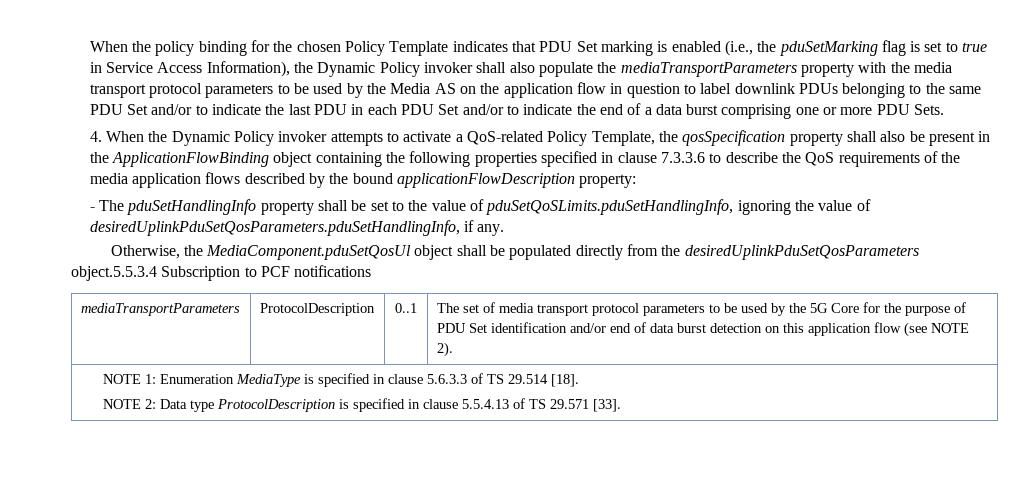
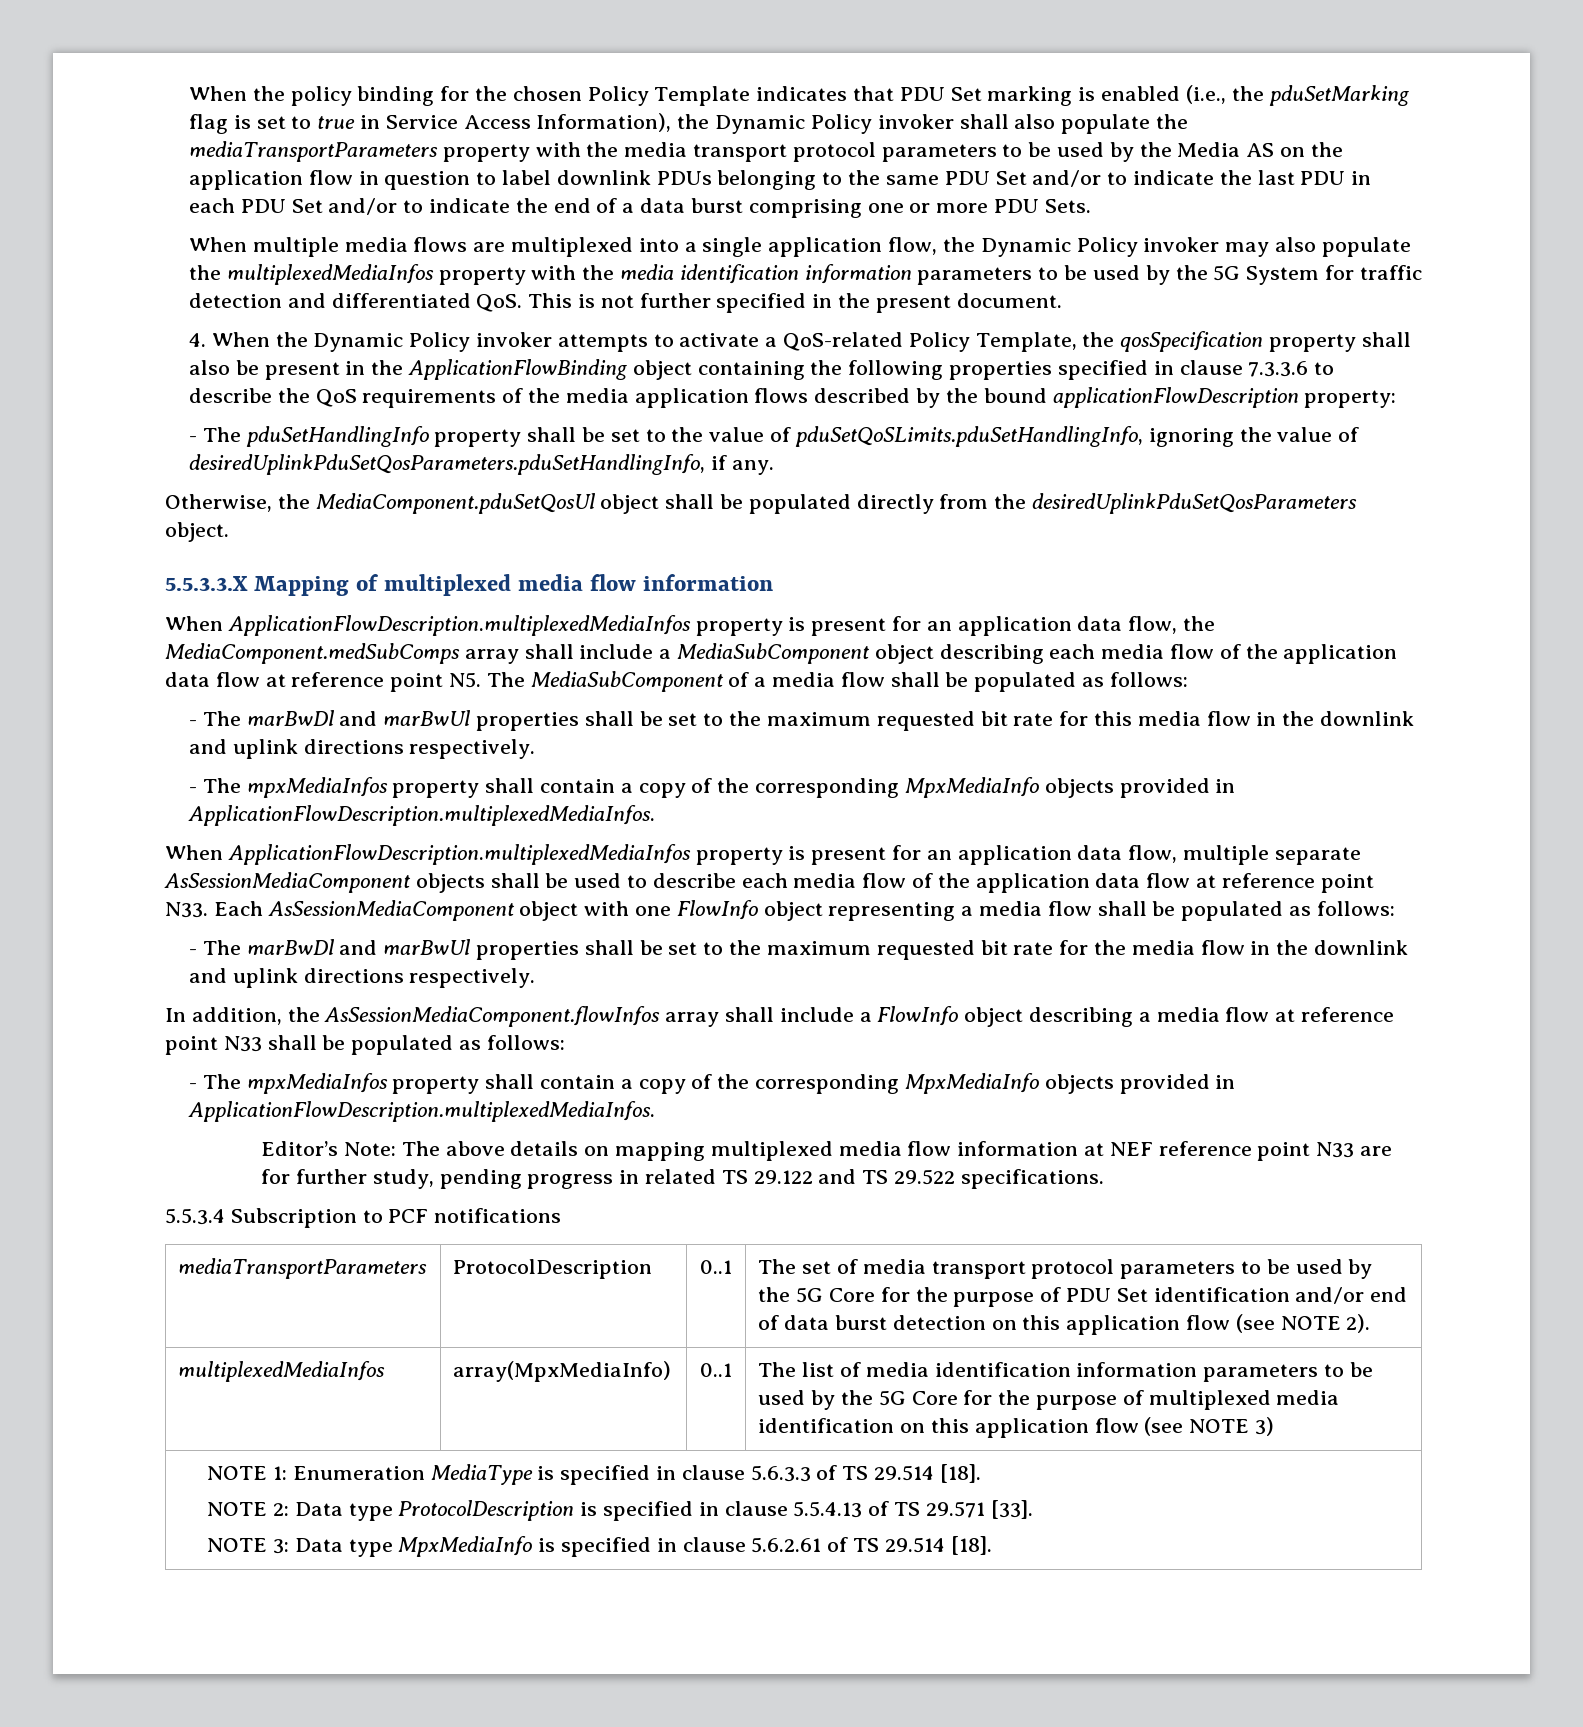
+ When multiple media flows are multiplexed into a single application flow, the Dynamic Policy invoker may also populate the multiplexedMediaInfos property with the media identification information parameters to be used by the 5G System for traffic detection and differentiated QoS. This is not further specified in the present document.
- Otherwise, the MediaComponent.pduSetQosUl object shall be populated directly from the desiredUplinkPduSetQosParameters object.5.5.3.4 Subscription to PCF notifications
+ Otherwise, the MediaComponent.pduSetQosUl object shall be populated directly from the desiredUplinkPduSetQosParameters object.
+ 5.5.3.3.X Mapping of multiplexed media flow information
+ When ApplicationFlowDescription.multiplexedMediaInfos property is present for an application data flow, the MediaComponent.medSubComps array shall include a MediaSubComponent object describing each media flow of the application data flow at reference point N5. The MediaSubComponent of a media flow shall be populated as follows:
+ - The marBwDl and marBwUl properties shall be set to the maximum requested bit rate for this media flow in the downlink and uplink directions respectively.
+ - The mpxMediaInfos property shall contain a copy of the corresponding MpxMediaInfo objects provided in ApplicationFlowDescription.multiplexedMediaInfos.
+ When ApplicationFlowDescription.multiplexedMediaInfos property is present for an application data flow, multiple separate AsSessionMediaComponent objects shall be used to describe each media flow of the application data flow at reference point N33. Each AsSessionMediaComponent object with one FlowInfo object representing a media flow shall be populated as follows:
+ - The marBwDl and marBwUl properties shall be set to the maximum requested bit rate for the media flow in the downlink and uplink directions respectively.
+ In addition, the AsSessionMediaComponent.flowInfos array shall include a FlowInfo object describing a media flow at reference point N33 shall be populated as follows:
+ - The mpxMediaInfos property shall contain a copy of the corresponding MpxMediaInfo objects provided in ApplicationFlowDescription.multiplexedMediaInfos.
+ Editor’s Note: The above details on mapping multiplexed media flow information at NEF reference point N33 are for further study, pending progress in related TS 29.122 and TS 29.522 specifications.
+ 5.5.3.4 Subscription to PCF notifications
+ multiplexedMediaInfos | array(MpxMediaInfo) | 0..1 | The list of media identification information parameters to be used by the 5G Core for the purpose of multiplexed media identification on this application flow (see NOTE 3)
+ NOTE 3: Data type MpxMediaInfo is specified in clause 5.6.2.61 of TS 29.514 [18].

